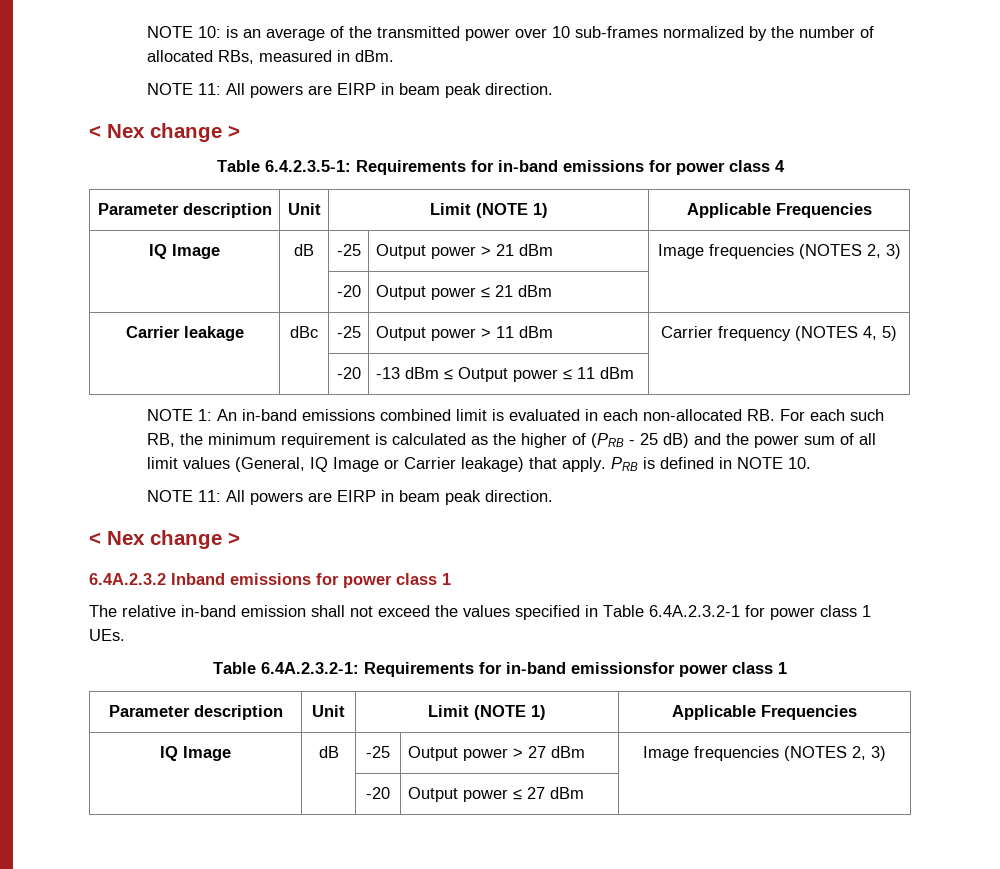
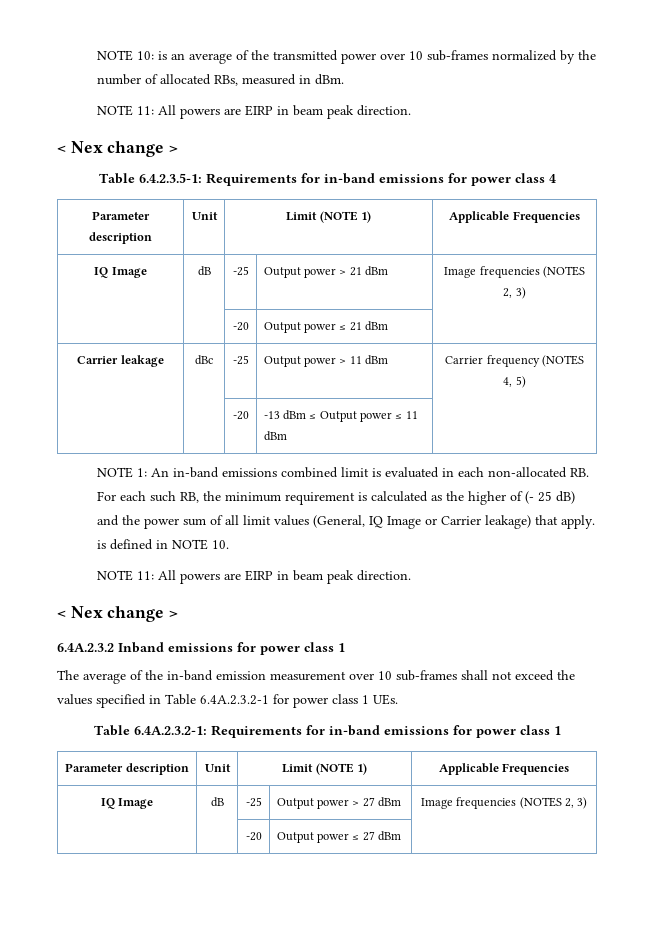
- NOTE 1: An in-band emissions combined limit is evaluated in each non-allocated RB. For each such RB, the minimum requirement is calculated as the higher of (PRB - 25 dB) and the power sum of all limit values (General, IQ Image or Carrier leakage) that apply. PRB is defined in NOTE 10.
+ NOTE 1: An in-band emissions combined limit is evaluated in each non-allocated RB. For each such RB, the minimum requirement is calculated as the higher of (- 25 dB) and the power sum of all limit values (General, IQ Image or Carrier leakage) that apply. is defined in NOTE 10.
- The relative in-band emission shall not exceed the values specified in Table 6.4A.2.3.2-1 for power class 1 UEs.
+ The average of the in-band emission measurement over 10 sub-frames shall not exceed the values specified in Table 6.4A.2.3.2-1 for power class 1 UEs.
- Table 6.4A.2.3.2-1: Requirements for in-band emissionsfor power class 1
+ Table 6.4A.2.3.2-1: Requirements for in-band emissions for power class 1

